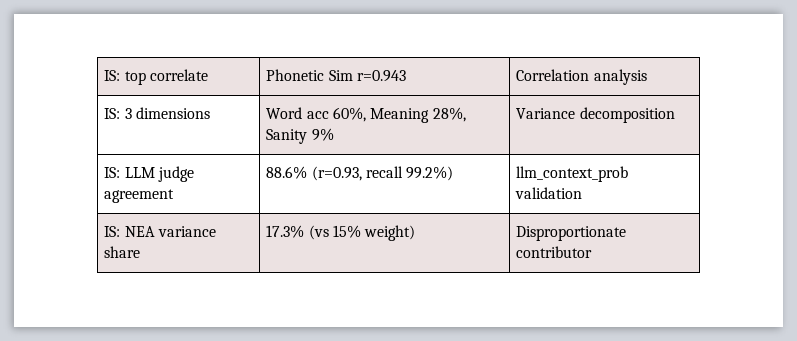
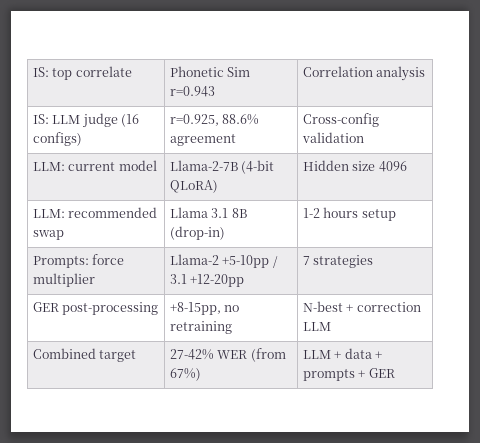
- IS: 3 dimensions | Word acc 60%, Meaning 28%, Sanity 9% | Variance decomposition
- IS: LLM judge agreement | 88.6% (r=0.93, recall 99.2%) | llm_context_prob validation
- IS: NEA variance share | 17.3% (vs 15% weight) | Disproportionate contributor
+ IS: LLM judge (16 configs) | r=0.925, 88.6% agreement | Cross-config validation
+ LLM: current model | Llama-2-7B (4-bit QLoRA) | Hidden size 4096
+ LLM: recommended swap | Llama 3.1 8B (drop-in) | 1-2 hours setup
+ Prompts: force multiplier | Llama-2 +5-10pp / 3.1 +12-20pp | 7 strategies
+ GER post-processing | +8-15pp, no retraining | N-best + correction LLM
+ Combined target | 27-42% WER (from 67%) | LLM + data + prompts + GER

